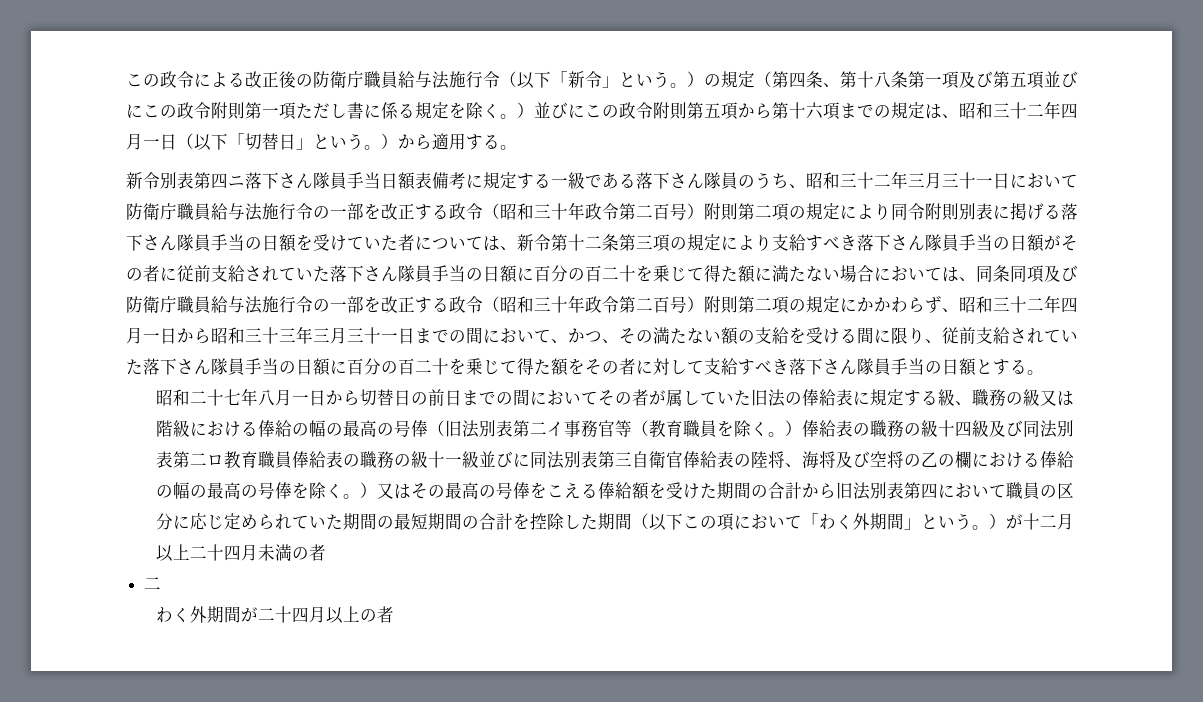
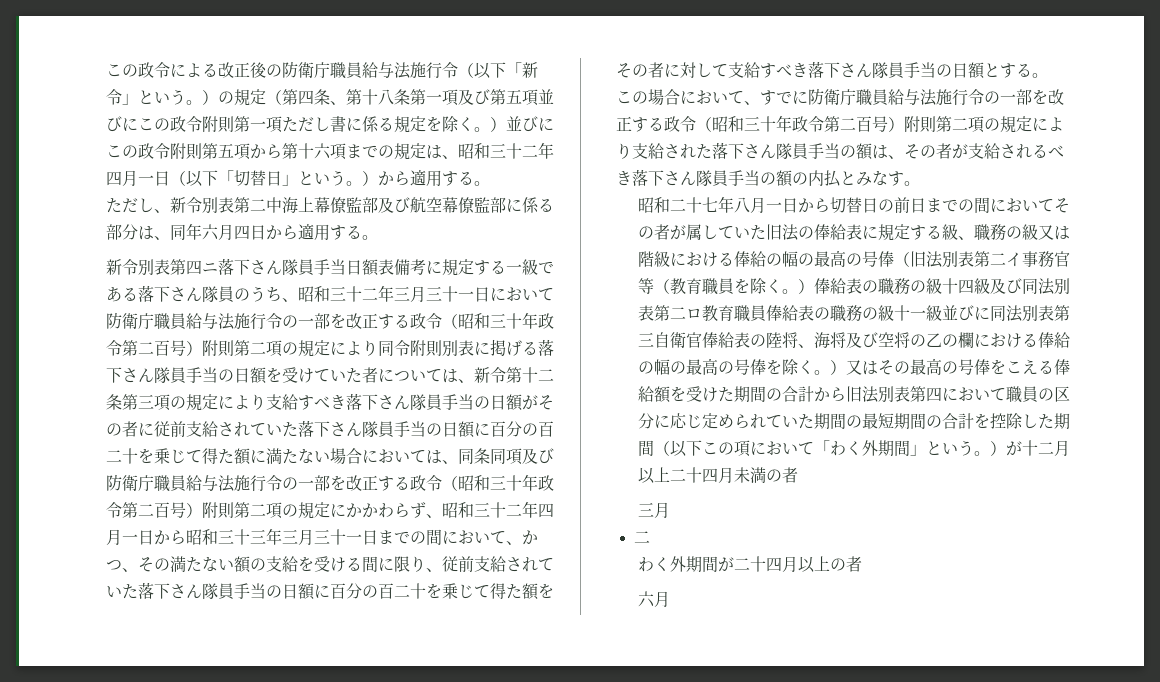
+ ただし、新令別表第二中海上幕僚監部及び航空幕僚監部に係る部分は、同年六月四日から適用する。
+ この場合において、すでに防衛庁職員給与法施行令の一部を改正する政令（昭和三十年政令第二百号）附則第二項の規定により支給された落下さん隊員手当の額は、その者が支給されるべき落下さん隊員手当の額の内払とみなす。
  昭和二十七年八月一日から切替日の前日までの間においてその者が属していた旧法の俸給表に規定する級、職務の級又は階級における俸給の幅の最高の号俸（旧法別表第二イ事務官等（教育職員を除く。）俸給表の職務の級十四級及び同法別表第二ロ教育職員俸給表の職務の級十一級並びに同法別表第三自衛官俸給表の陸将、海将及び空将の乙の欄における俸給の幅の最高の号俸を除く。）又はその最高の号俸をこえる俸給額を受けた期間の合計から旧法別表第四において職員の区分に応じ定められていた期間の最短期間の合計を控除した期間（以下この項において「わく外期間」という。）が十二月以上二十四月未満の者
+ 三月
  わく外期間が二十四月以上の者
+ 六月

